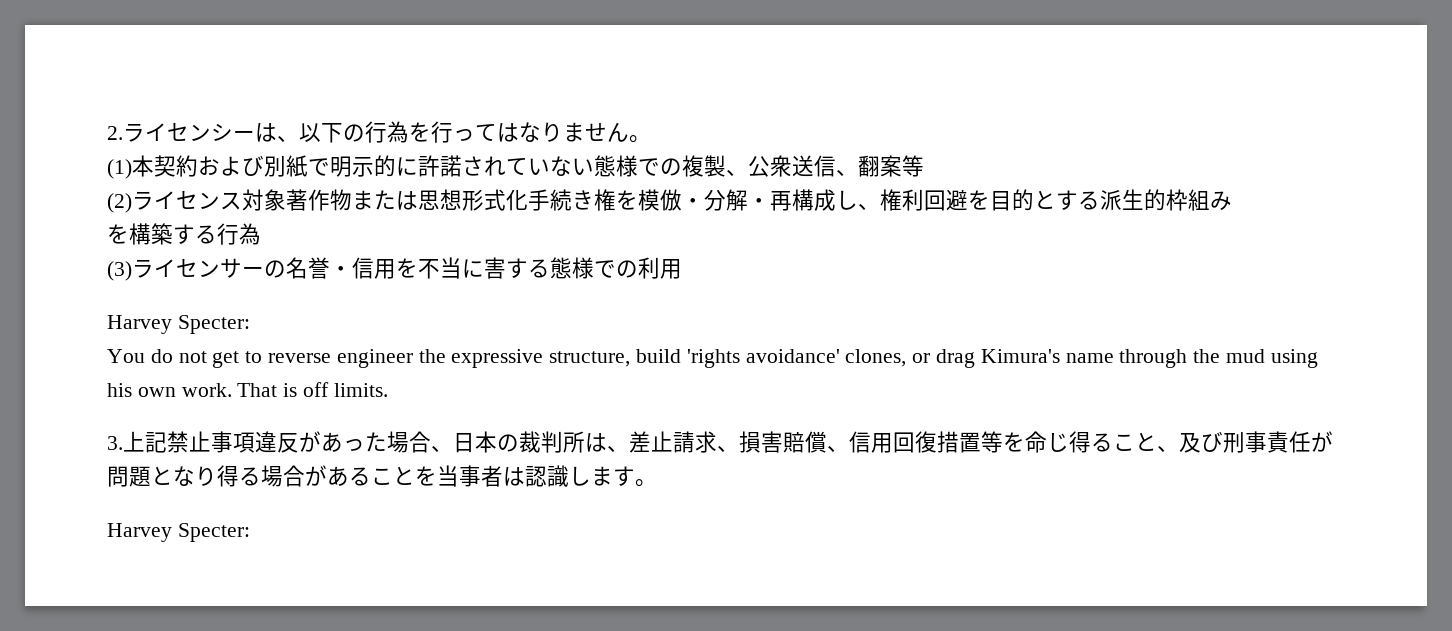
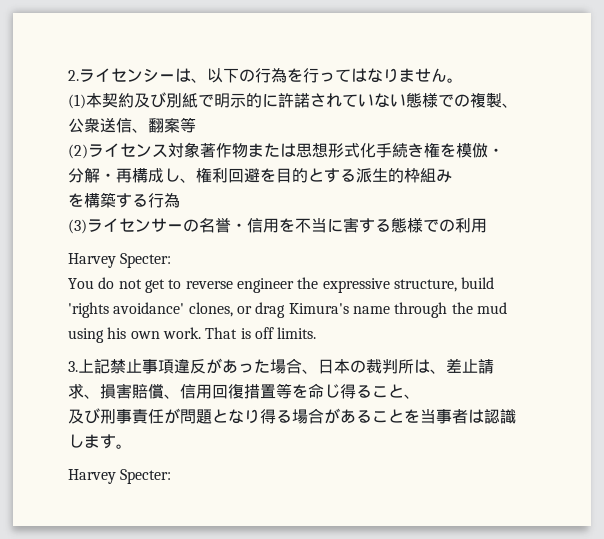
- (1)本契約および別紙で明示的に許諾されていない態様での複製、公衆送信、翻案等
+ (1)本契約及び別紙で明示的に許諾されていない態様での複製、公衆送信、翻案等
- 3.上記禁止事項違反があった場合、日本の裁判所は、差止請求、損害賠償、信用回復措置等を命じ得ること、及び刑事責任が問題となり得る場合があることを当事者は認識します。
+ 3.上記禁止事項違反があった場合、日本の裁判所は、差止請求、損害賠償、信用回復措置等を命じ得ること、
+ 及び刑事責任が問題となり得る場合があることを当事者は認識します。

